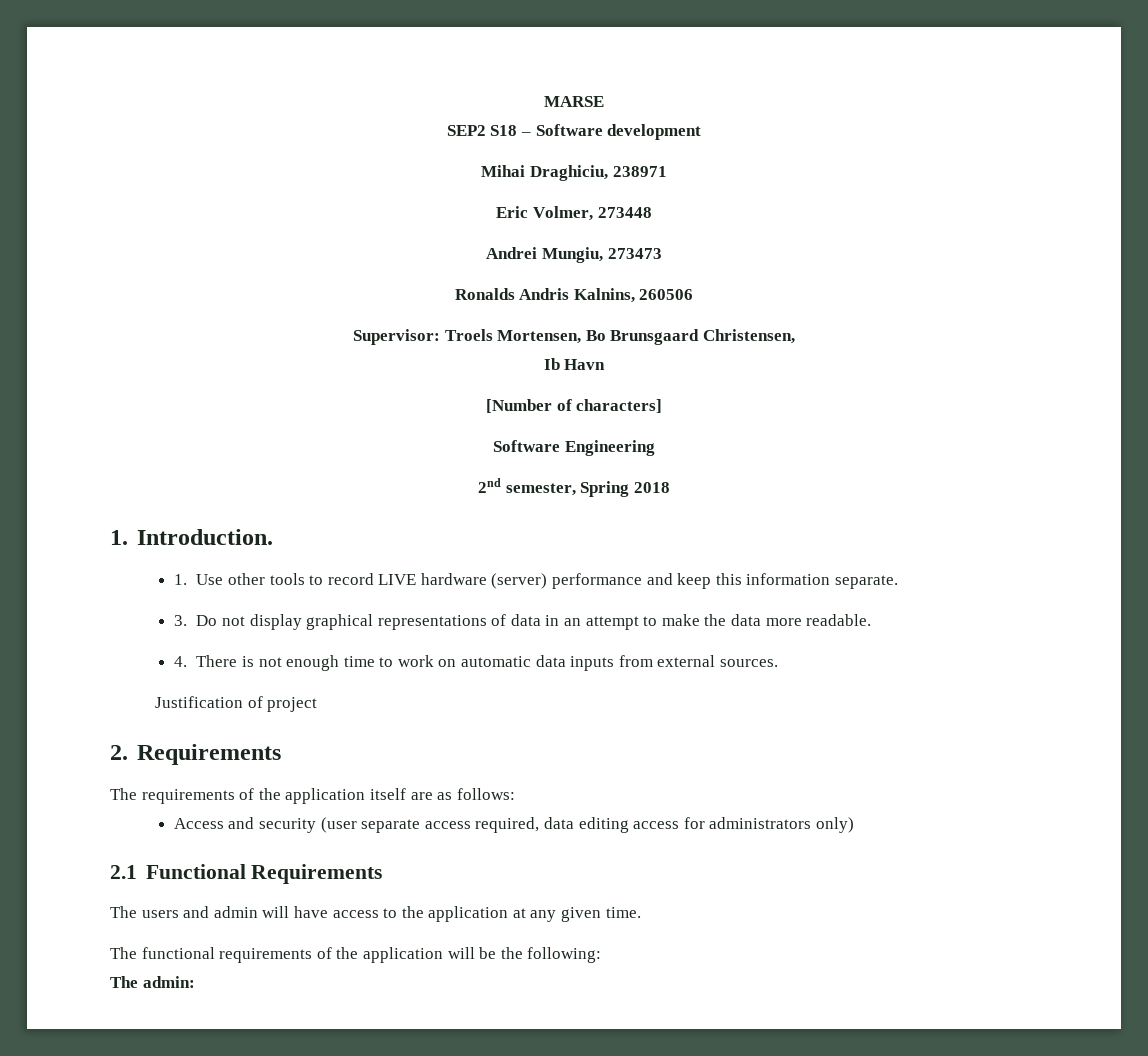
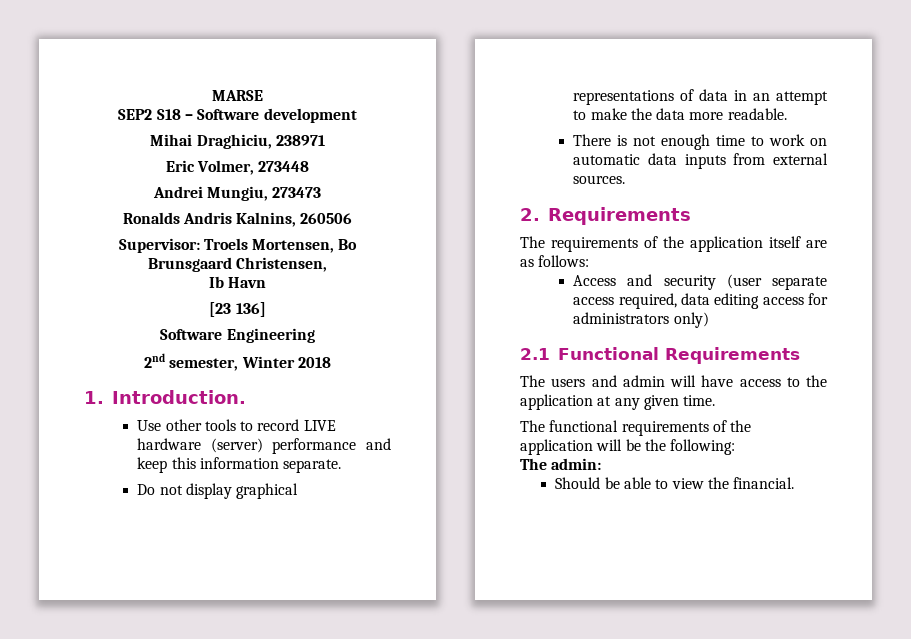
- [Number of characters]
+ [23 136]
- 2nd semester, Spring 2018
+ 2nd semester, Winter 2018
- 1. Use other tools to record LIVE hardware (server) performance and keep this information separate.
+ Use other tools to record LIVE hardware (server) performance and keep this information separate.
- 3. Do not display graphical representations of data in an attempt to make the data more readable.
+ Do not display graphical representations of data in an attempt to make the data more readable.
- 4. There is not enough time to work on automatic data inputs from external sources.
+ There is not enough time to work on automatic data inputs from external sources.
- Justification of project
+ Should be able to view the financial.

